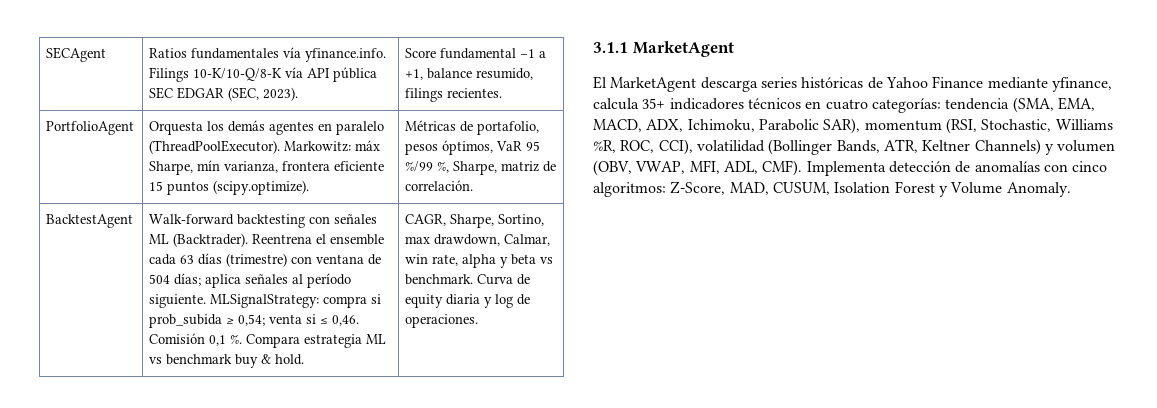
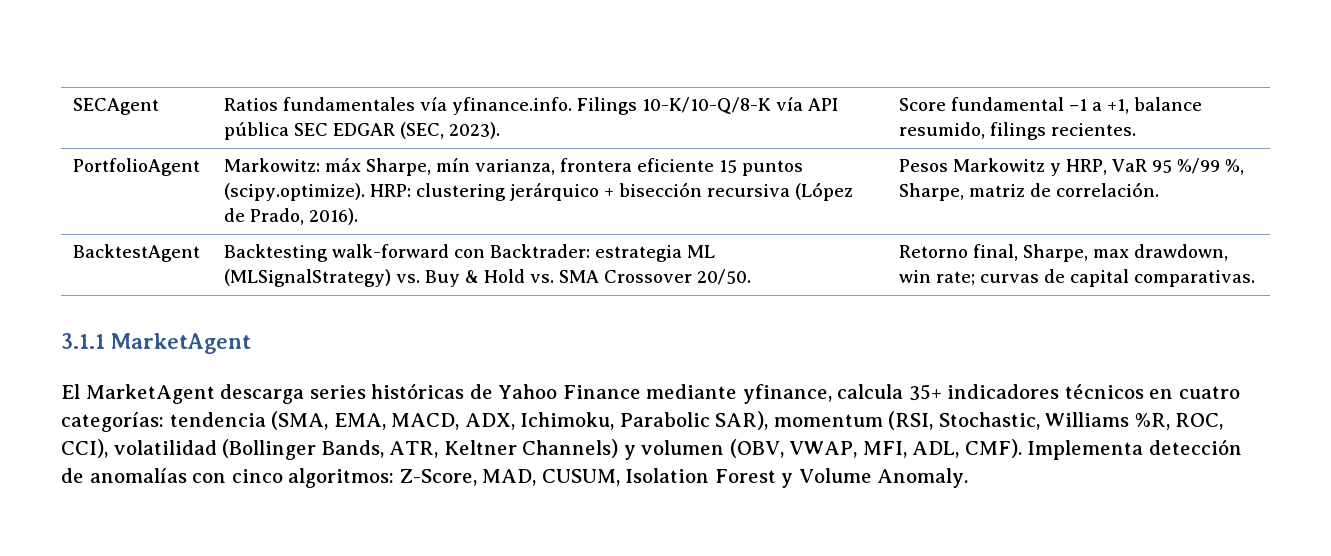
- PortfolioAgent | Orquesta los demás agentes en paralelo (ThreadPoolExecutor). Markowitz: máx Sharpe, mín varianza, frontera eficiente 15 puntos (scipy.optimize). | Métricas de portafolio, pesos óptimos, VaR 95 %/99 %, Sharpe, matriz de correlación.
+ PortfolioAgent | Markowitz: máx Sharpe, mín varianza, frontera eficiente 15 puntos (scipy.optimize). HRP: clustering jerárquico + bisección recursiva (López de Prado, 2016). | Pesos Markowitz y HRP, VaR 95 %/99 %, Sharpe, matriz de correlación.
- Walk-forward backtesting con señales ML (Backtrader). Reentrena el ensemble cada 63 días (trimestre) con ventana de 504 días; aplica señales al período siguiente. MLSignalStrategy: compra si prob_subida ≥ 0,54; venta si ≤ 0,46. Comisión 0,1 %. Compara estrategia ML vs benchmark buy & hold. | CAGR, Sharpe, Sortino, max drawdown, Calmar, win rate, alpha y beta vs benchmark. Curva de equity diaria y log de operaciones.
+ Backtesting walk-forward con Backtrader: estrategia ML (MLSignalStrategy) vs. Buy & Hold vs. SMA Crossover 20/50. | Retorno final, Sharpe, max drawdown, win rate; curvas de capital comparativas.

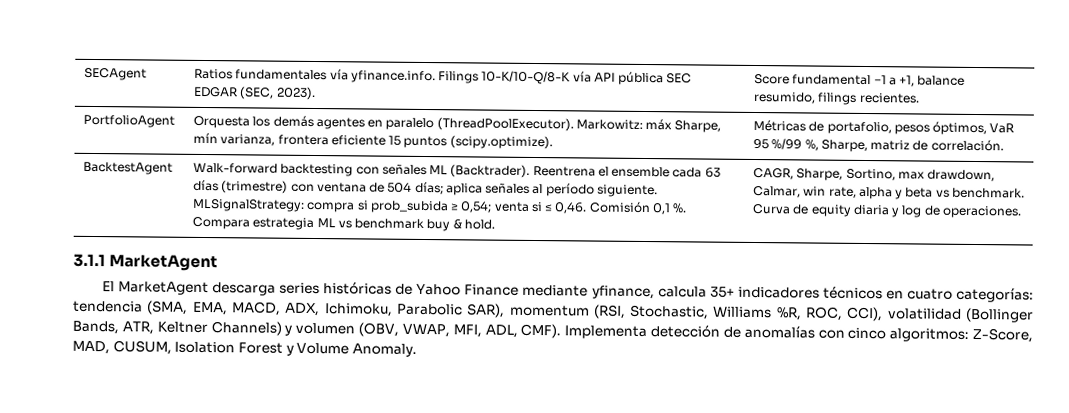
- PortfolioAgent | Markowitz: máx Sharpe, mín varianza, frontera eficiente 15 puntos (scipy.optimize). HRP: clustering jerárquico + bisección recursiva (López de Prado, 2016). | Pesos Markowitz y HRP, VaR 95 %/99 %, Sharpe, matriz de correlación.
+ PortfolioAgent | Orquesta los demás agentes en paralelo (ThreadPoolExecutor). Markowitz: máx Sharpe, mín varianza, frontera eficiente 15 puntos (scipy.optimize). | Métricas de portafolio, pesos óptimos, VaR 95 %/99 %, Sharpe, matriz de correlación.
- Backtesting walk-forward con Backtrader: estrategia ML (MLSignalStrategy) vs. Buy & Hold vs. SMA Crossover 20/50. | Retorno final, Sharpe, max drawdown, win rate; curvas de capital comparativas.
+ Walk-forward backtesting con señales ML (Backtrader). Reentrena el ensemble cada 63 días (trimestre) con ventana de 504 días; aplica señales al período siguiente. MLSignalStrategy: compra si prob_subida ≥ 0,54; venta si ≤ 0,46. Comisión 0,1 %. Compara estrategia ML vs benchmark buy & hold. | CAGR, Sharpe, Sortino, max drawdown, Calmar, win rate, alpha y beta vs benchmark. Curva de equity diaria y log de operaciones.

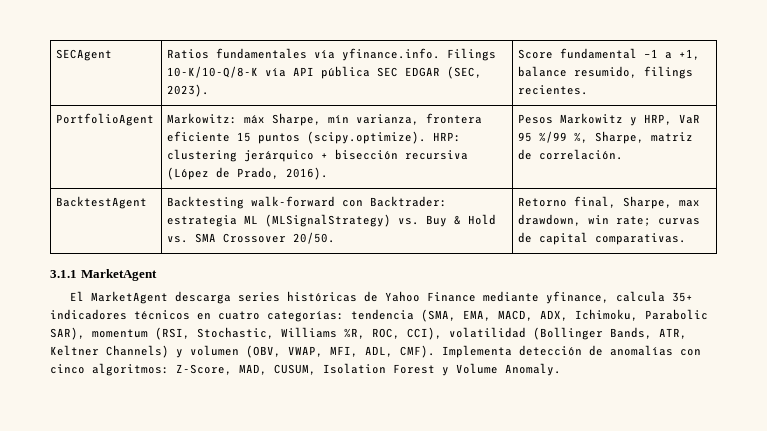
- PortfolioAgent | Orquesta los demás agentes en paralelo (ThreadPoolExecutor). Markowitz: máx Sharpe, mín varianza, frontera eficiente 15 puntos (scipy.optimize). | Métricas de portafolio, pesos óptimos, VaR 95 %/99 %, Sharpe, matriz de correlación.
+ PortfolioAgent | Markowitz: máx Sharpe, mín varianza, frontera eficiente 15 puntos (scipy.optimize). HRP: clustering jerárquico + bisección recursiva (López de Prado, 2016). | Pesos Markowitz y HRP, VaR 95 %/99 %, Sharpe, matriz de correlación.
- Walk-forward backtesting con señales ML (Backtrader). Reentrena el ensemble cada 63 días (trimestre) con ventana de 504 días; aplica señales al período siguiente. MLSignalStrategy: compra si prob_subida ≥ 0,54; venta si ≤ 0,46. Comisión 0,1 %. Compara estrategia ML vs benchmark buy & hold. | CAGR, Sharpe, Sortino, max drawdown, Calmar, win rate, alpha y beta vs benchmark. Curva de equity diaria y log de operaciones.
+ Backtesting walk-forward con Backtrader: estrategia ML (MLSignalStrategy) vs. Buy & Hold vs. SMA Crossover 20/50. | Retorno final, Sharpe, max drawdown, win rate; curvas de capital comparativas.

